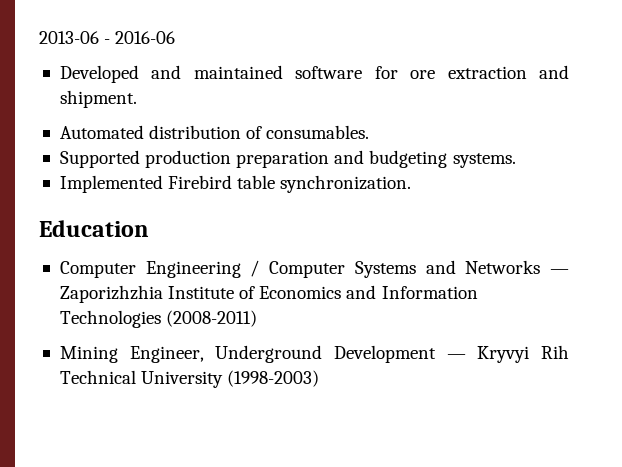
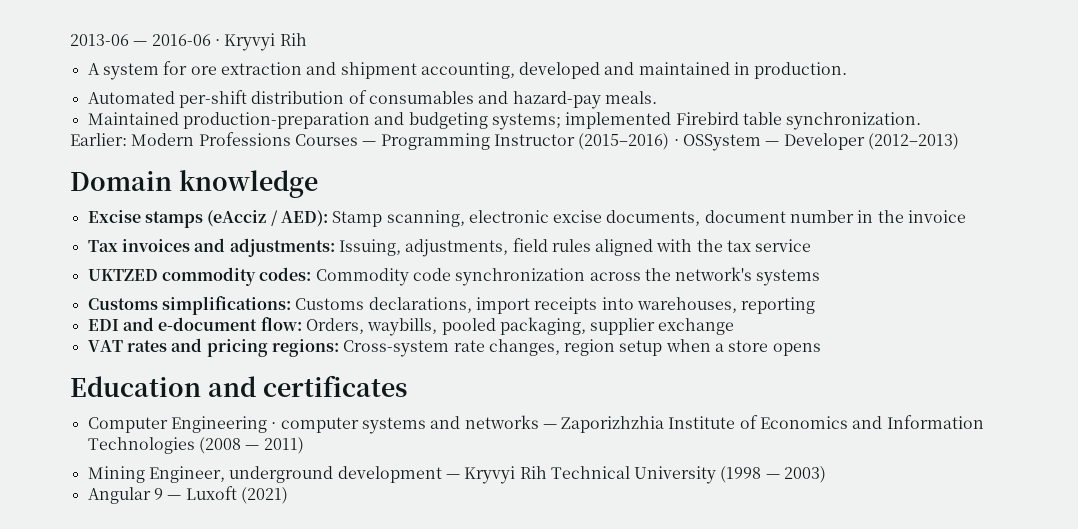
- 2013-06 - 2016-06
- Developed and maintained software for ore extraction and shipment.
+ 2013-06 — 2016-06 · Kryvyi Rih
+ A system for ore extraction and shipment accounting, developed and maintained in production.
- Automated distribution of consumables.
- Supported production preparation and budgeting systems.
- Implemented Firebird table synchronization.
+ Automated per-shift distribution of consumables and hazard-pay meals.
+ Maintained production-preparation and budgeting systems; implemented Firebird table synchronization.
+ Earlier: Modern Professions Courses — Programming Instructor (2015–2016) · OSSystem — Developer (2012–2013)
+ Domain knowledge
+ Excise stamps (eAcciz / AED): Stamp scanning, electronic excise documents, document number in the invoice
+ Tax invoices and adjustments: Issuing, adjustments, field rules aligned with the tax service
+ UKTZED commodity codes: Commodity code synchronization across the network's systems
+ Customs simplifications: Customs declarations, import receipts into warehouses, reporting
+ EDI and e-document flow: Orders, waybills, pooled packaging, supplier exchange
+ VAT rates and pricing regions: Cross-system rate changes, region setup when a store opens
- Education
+ Education and certificates
- Computer Engineering / Computer Systems and Networks — Zaporizhzhia Institute of Economics and Information Technologies (2008-2011)
+ Computer Engineering · computer systems and networks — Zaporizhzhia Institute of Economics and Information Technologies (2008 — 2011)
- Mining Engineer, Underground Development — Kryvyi Rih Technical University (1998-2003)
+ Mining Engineer, underground development — Kryvyi Rih Technical University (1998 — 2003)
+ Angular 9 — Luxoft (2021)

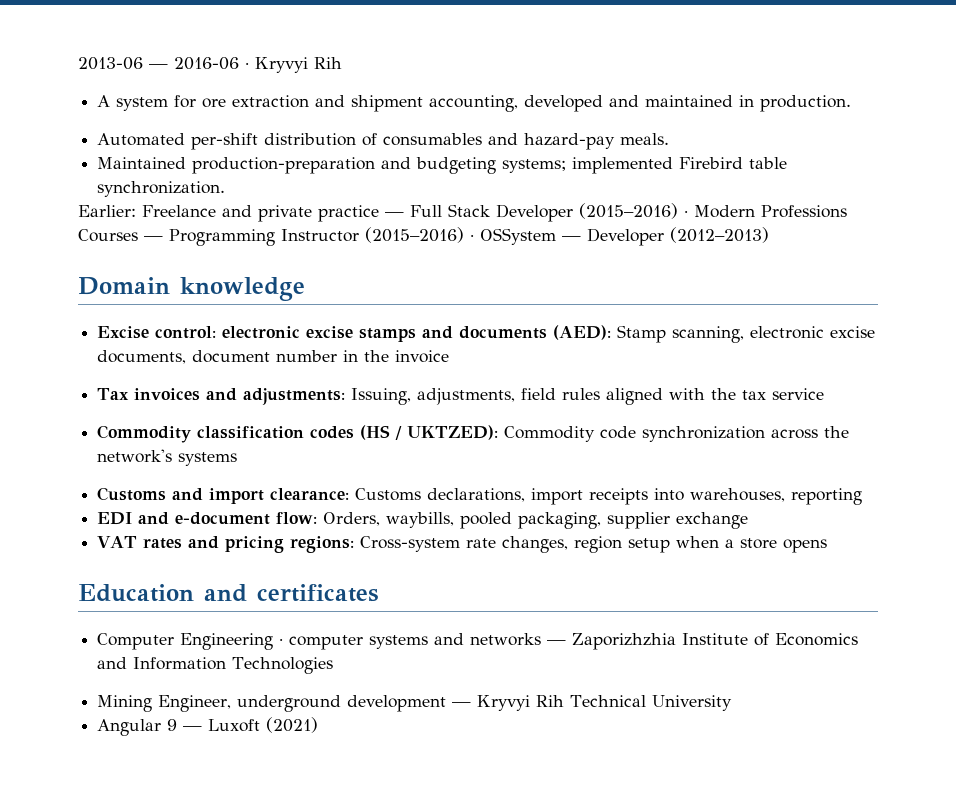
- Earlier: Modern Professions Courses — Programming Instructor (2015–2016) · OSSystem — Developer (2012–2013)
+ Earlier: Freelance and private practice — Full Stack Developer (2015–2016) · Modern Professions Courses — Programming Instructor (2015–2016) · OSSystem — Developer (2012–2013)
- Excise stamps (eAcciz / AED): Stamp scanning, electronic excise documents, document number in the invoice
+ Excise control: electronic excise stamps and documents (AED): Stamp scanning, electronic excise documents, document number in the invoice
- UKTZED commodity codes: Commodity code synchronization across the network's systems
+ Commodity classification codes (HS / UKTZED): Commodity code synchronization across the network's systems
- Customs simplifications: Customs declarations, import receipts into warehouses, reporting
+ Customs and import clearance: Customs declarations, import receipts into warehouses, reporting
- Computer Engineering · computer systems and networks — Zaporizhzhia Institute of Economics and Information Technologies (2008 — 2011)
+ Computer Engineering · computer systems and networks — Zaporizhzhia Institute of Economics and Information Technologies
- Mining Engineer, underground development — Kryvyi Rih Technical University (1998 — 2003)
+ Mining Engineer, underground development — Kryvyi Rih Technical University

